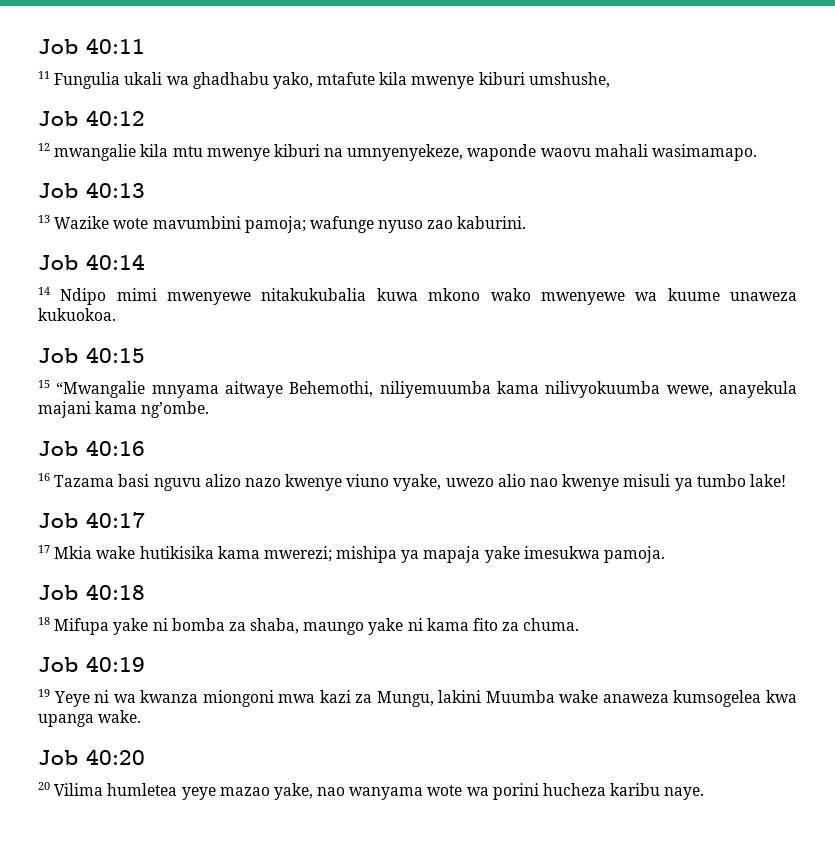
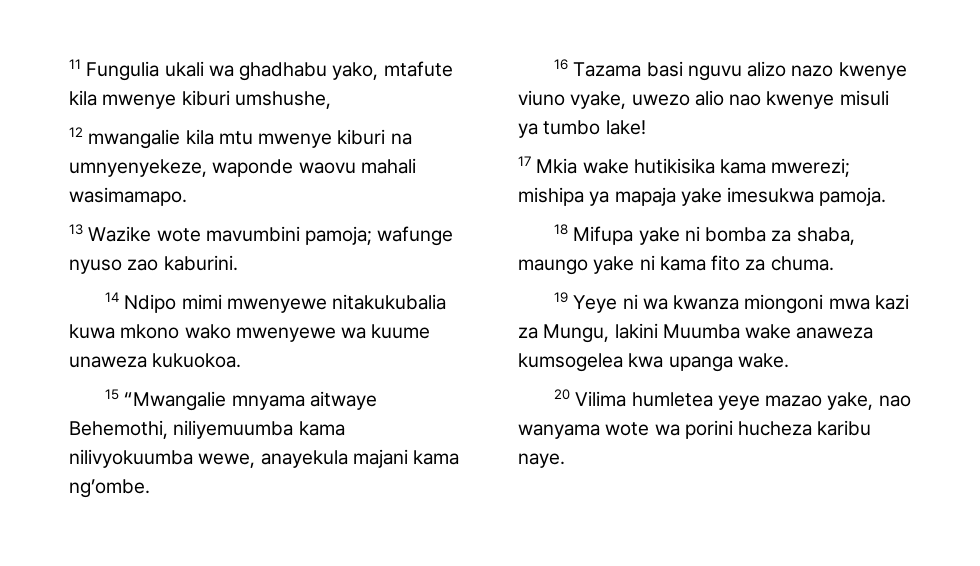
- Job 40:11
- Job 40:12
- Job 40:13
- Job 40:14
- Job 40:15
- Job 40:16
- Job 40:17
- Job 40:18
- Job 40:19
- Job 40:20

